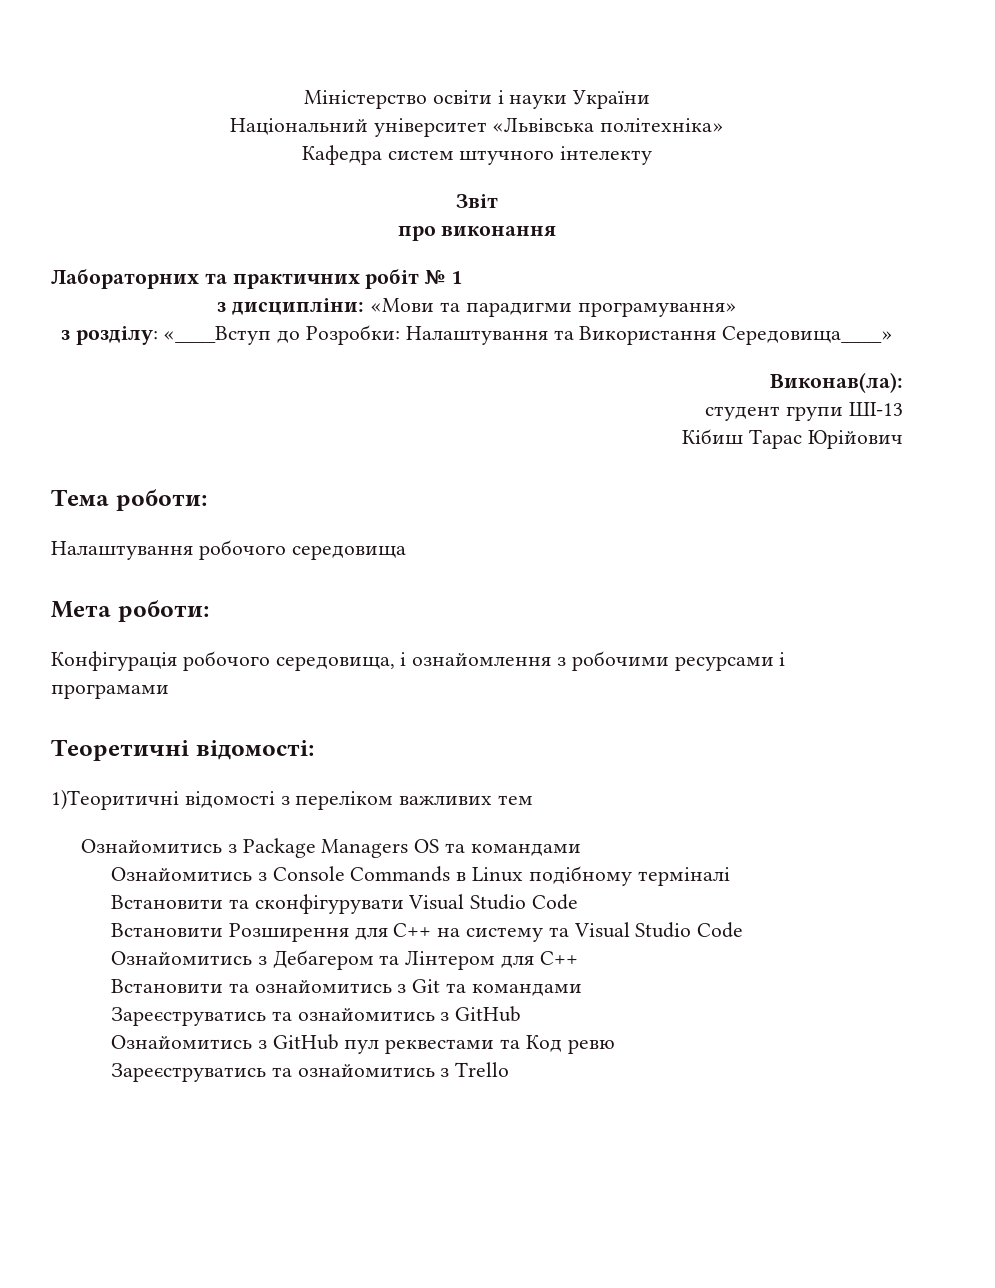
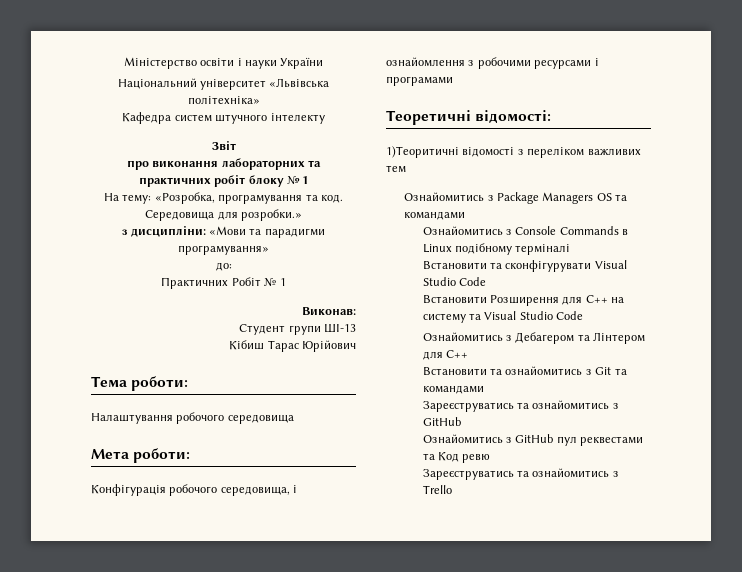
- про виконання
- Лабораторних та практичних робіт № 1
+ про виконання лабораторних та практичних робіт блоку № 1
+ На тему: «Розробка, програмування та код. Середовища для розробки.»
- з розділу: «____Вступ до Розробки: Налаштування та Використання Середовища____»
- Виконав(ла):
- студент групи ШІ-13
+ до:
+ Практичних Робіт № 1
+ Виконав:
+ Студент групи ШІ-13

